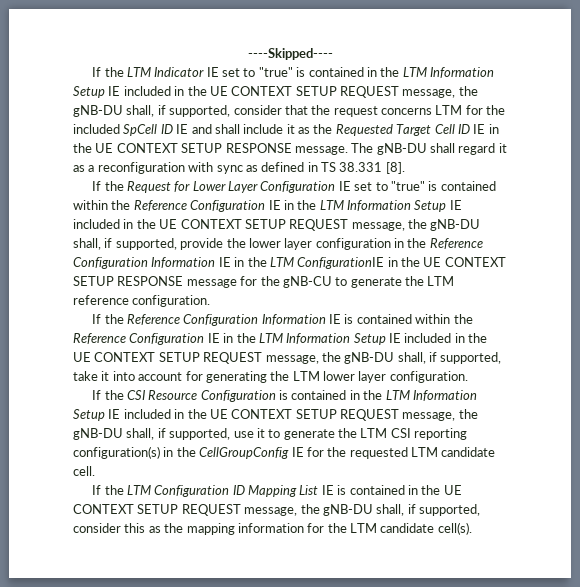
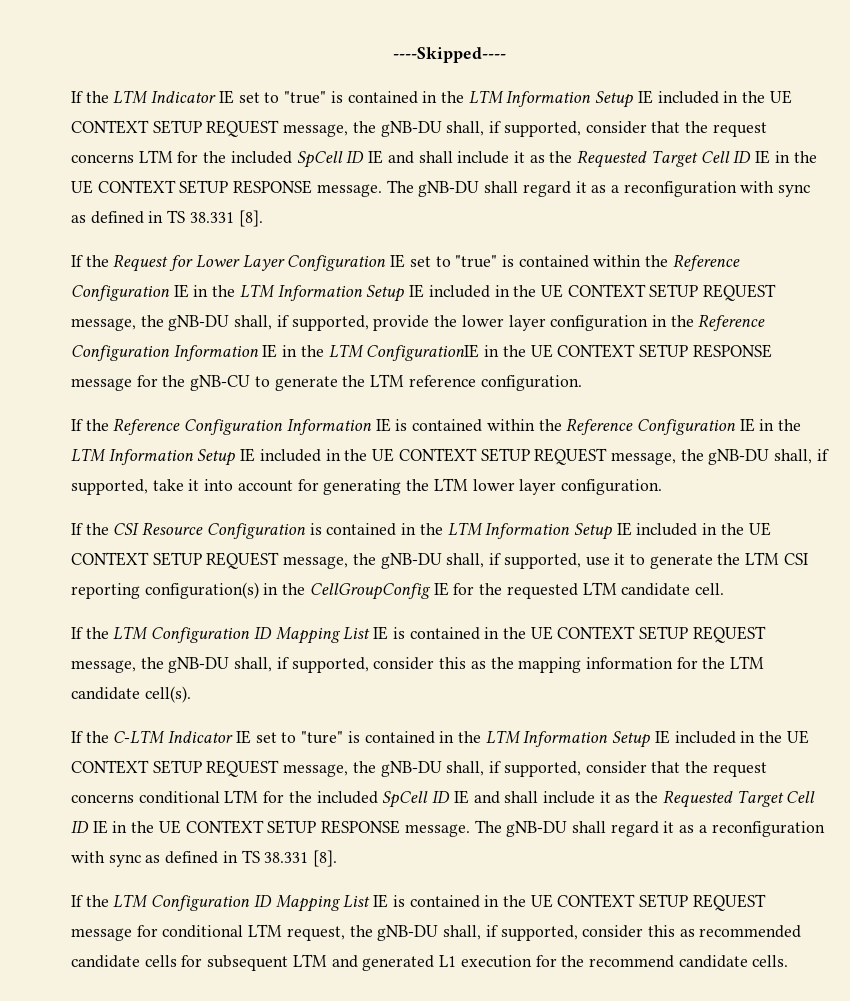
+ If the C-LTM Indicator IE set to "ture" is contained in the LTM Information Setup IE included in the UE CONTEXT SETUP REQUEST message, the gNB-DU shall, if supported, consider that the request concerns conditional LTM for the included SpCell ID IE and shall include it as the Requested Target Cell ID IE in the UE CONTEXT SETUP RESPONSE message. The gNB-DU shall regard it as a reconfiguration with sync as defined in TS 38.331 [8].
+ If the LTM Configuration ID Mapping List IE is contained in the UE CONTEXT SETUP REQUEST message for conditional LTM request, the gNB-DU shall, if supported, consider this as recommended candidate cells for subsequent LTM and generated L1 execution for the recommend candidate cells.

